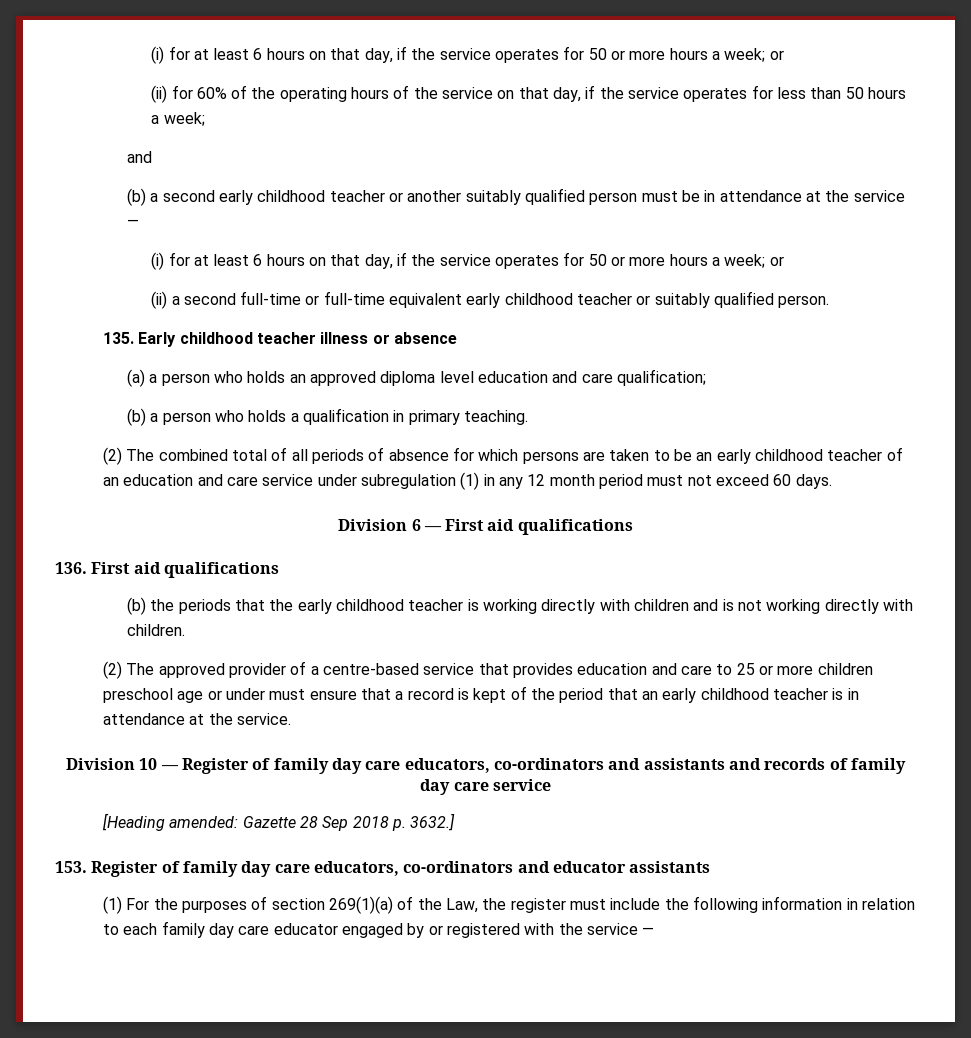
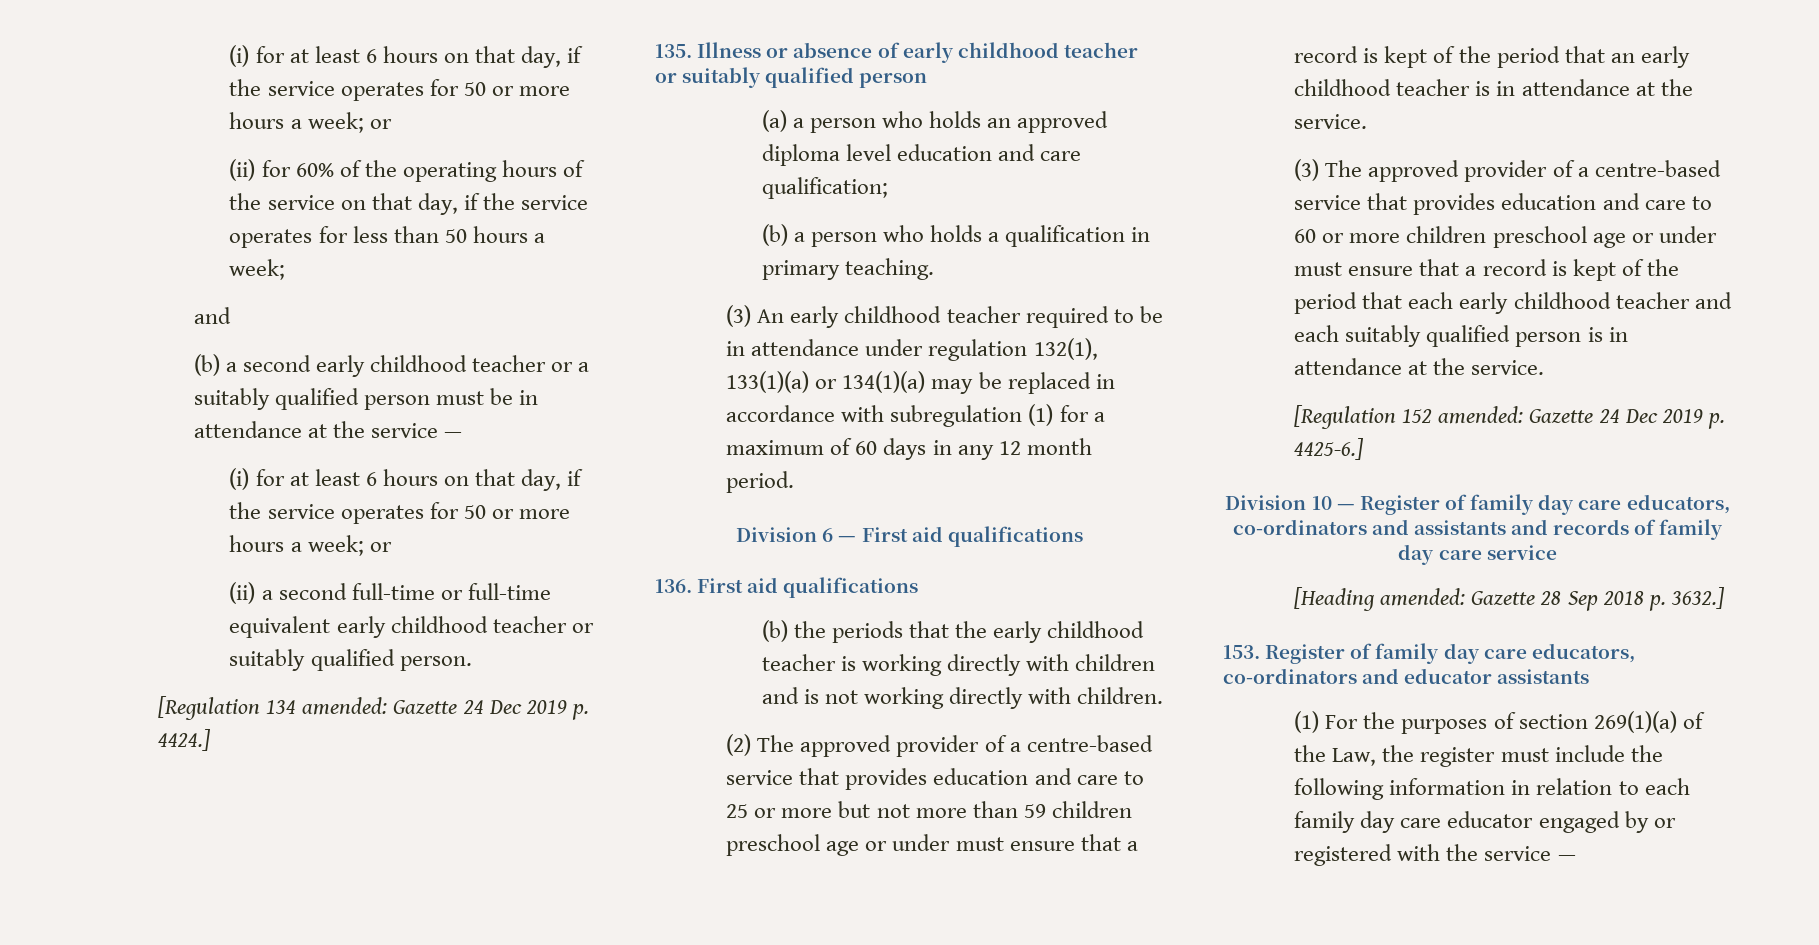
- (b) a second early childhood teacher or another suitably qualified person must be in attendance at the service —
+ (b) a second early childhood teacher or a suitably qualified person must be in attendance at the service —
- 135. Early childhood teacher illness or absence
+ [Regulation 134 amended: Gazette 24 Dec 2019 p. 4424.]
+ 135. Illness or absence of early childhood teacher or suitably qualified person
- (2) The combined total of all periods of absence for which persons are taken to be an early childhood teacher of an education and care service under subregulation (1) in any 12 month period must not exceed 60 days.
+ (3) An early childhood teacher required to be in attendance under regulation 132(1), 133(1)(a) or 134(1)(a) may be replaced in accordance with subregulation (1) for a maximum of 60 days in any 12 month period.
- (2) The approved provider of a centre-based service that provides education and care to 25 or more children preschool age or under must ensure that a record is kept of the period that an early childhood teacher is in attendance at the service.
+ (2) The approved provider of a centre-based service that provides education and care to 25 or more but not more than 59 children preschool age or under must ensure that a record is kept of the period that an early childhood teacher is in attendance at the service.
+ (3) The approved provider of a centre-based service that provides education and care to 60 or more children preschool age or under must ensure that a record is kept of the period that each early childhood teacher and each suitably qualified person is in attendance at the service.
+ [Regulation 152 amended: Gazette 24 Dec 2019 p. 4425-6.]

